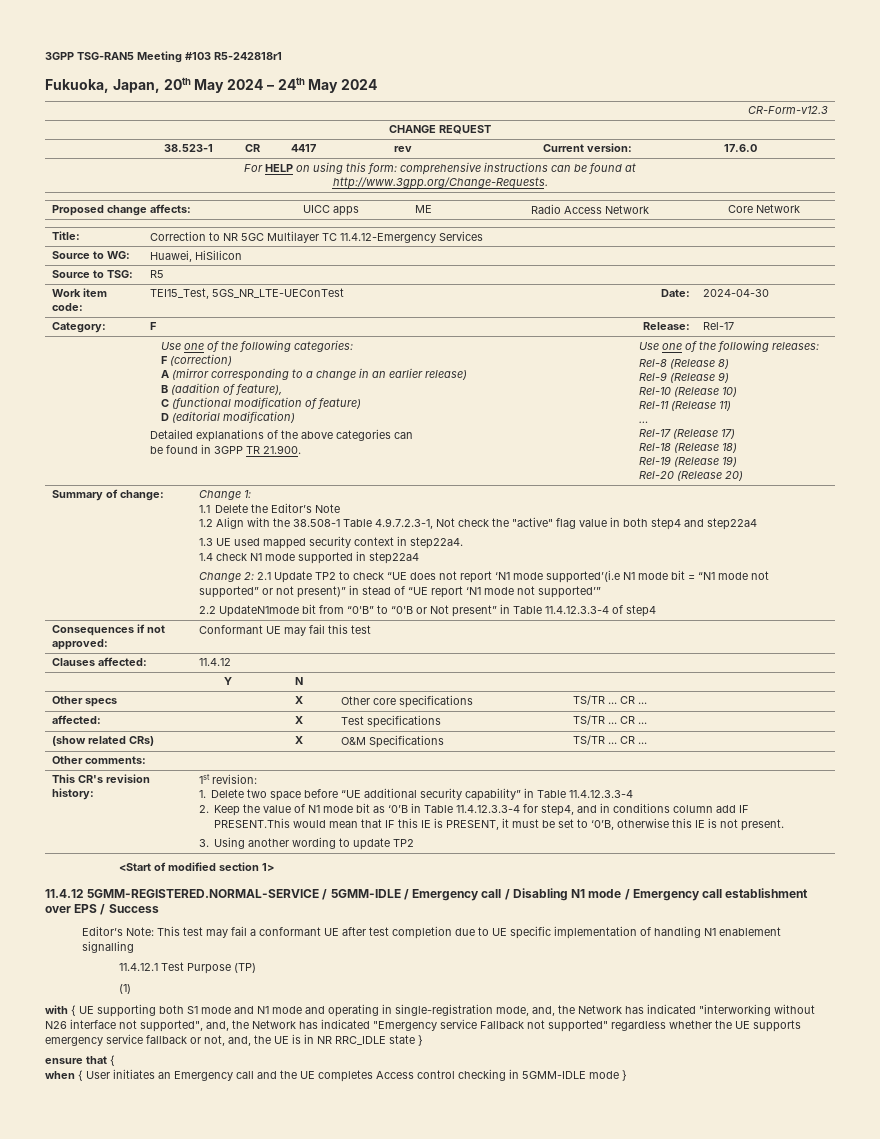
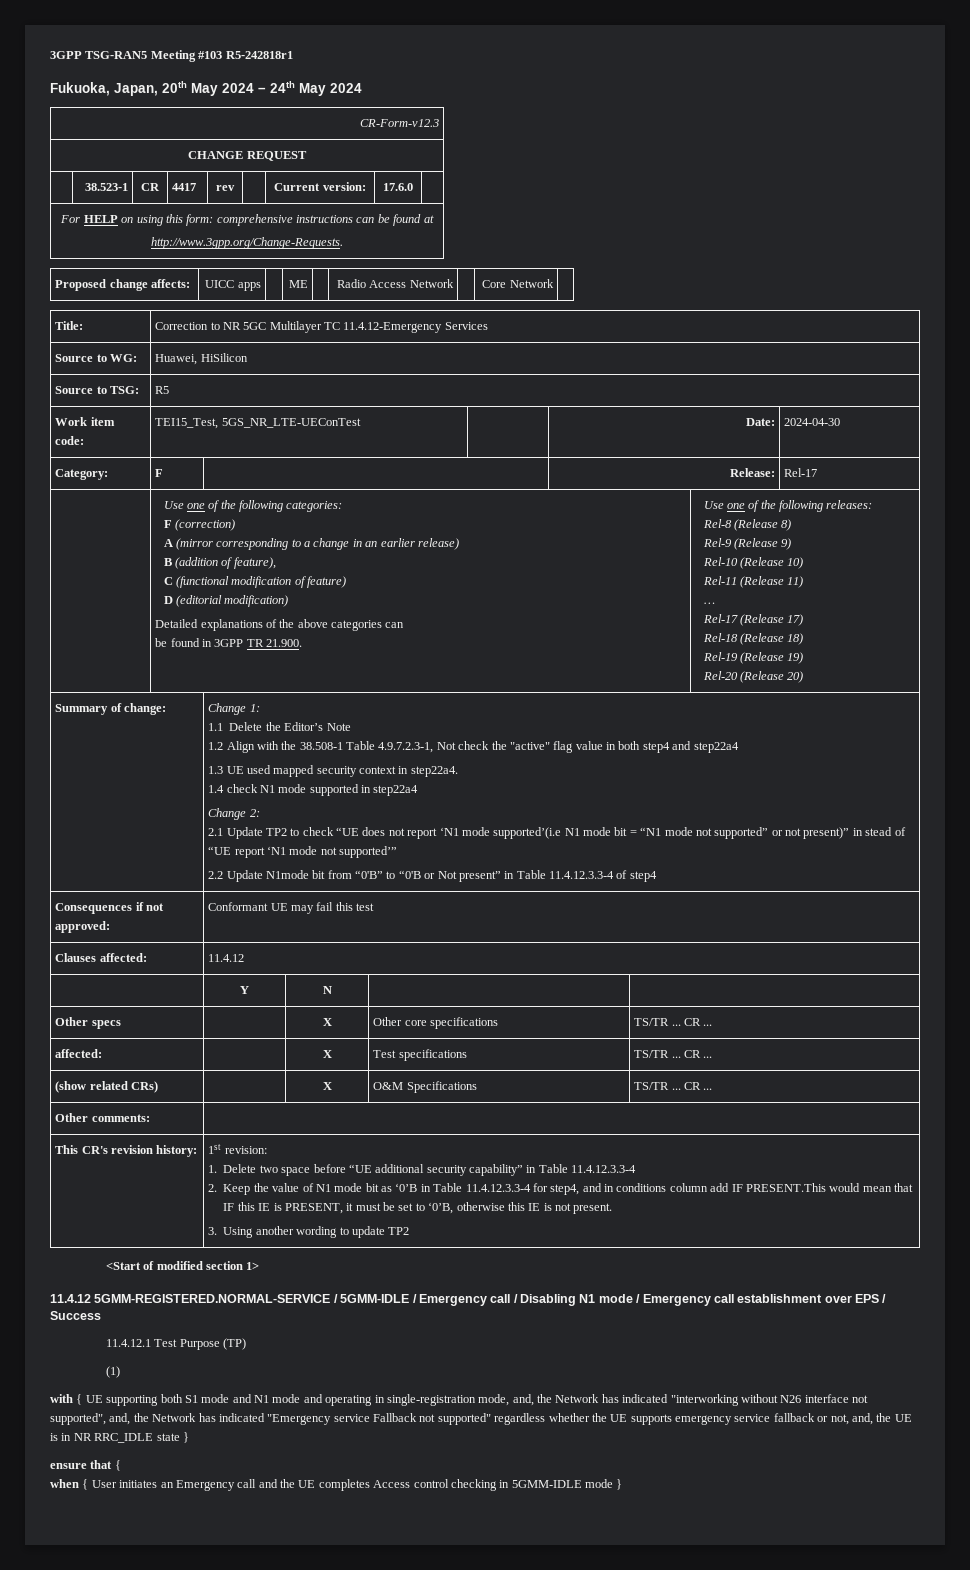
- Change 2: 2.1 Update TP2 to check “UE does not report ‘N1 mode supported’(i.e N1 mode bit = “N1 mode not supported” or not present)” in stead of “UE report ‘N1 mode not supported’”
+ Change 2:
+ 2.1 Update TP2 to check “UE does not report ‘N1 mode supported’(i.e N1 mode bit = “N1 mode not supported” or not present)” in stead of “UE report ‘N1 mode not supported’”
- 2.2 UpdateN1mode bit from “0'B” to “0'B or Not present” in Table 11.4.12.3.3-4 of step4
+ 2.2 Update N1mode bit from “0'B” to “0'B or Not present” in Table 11.4.12.3.3-4 of step4
- Editor’s Note: This test may fail a conformant UE after test completion due to UE specific implementation of handling N1 enablement signalling

